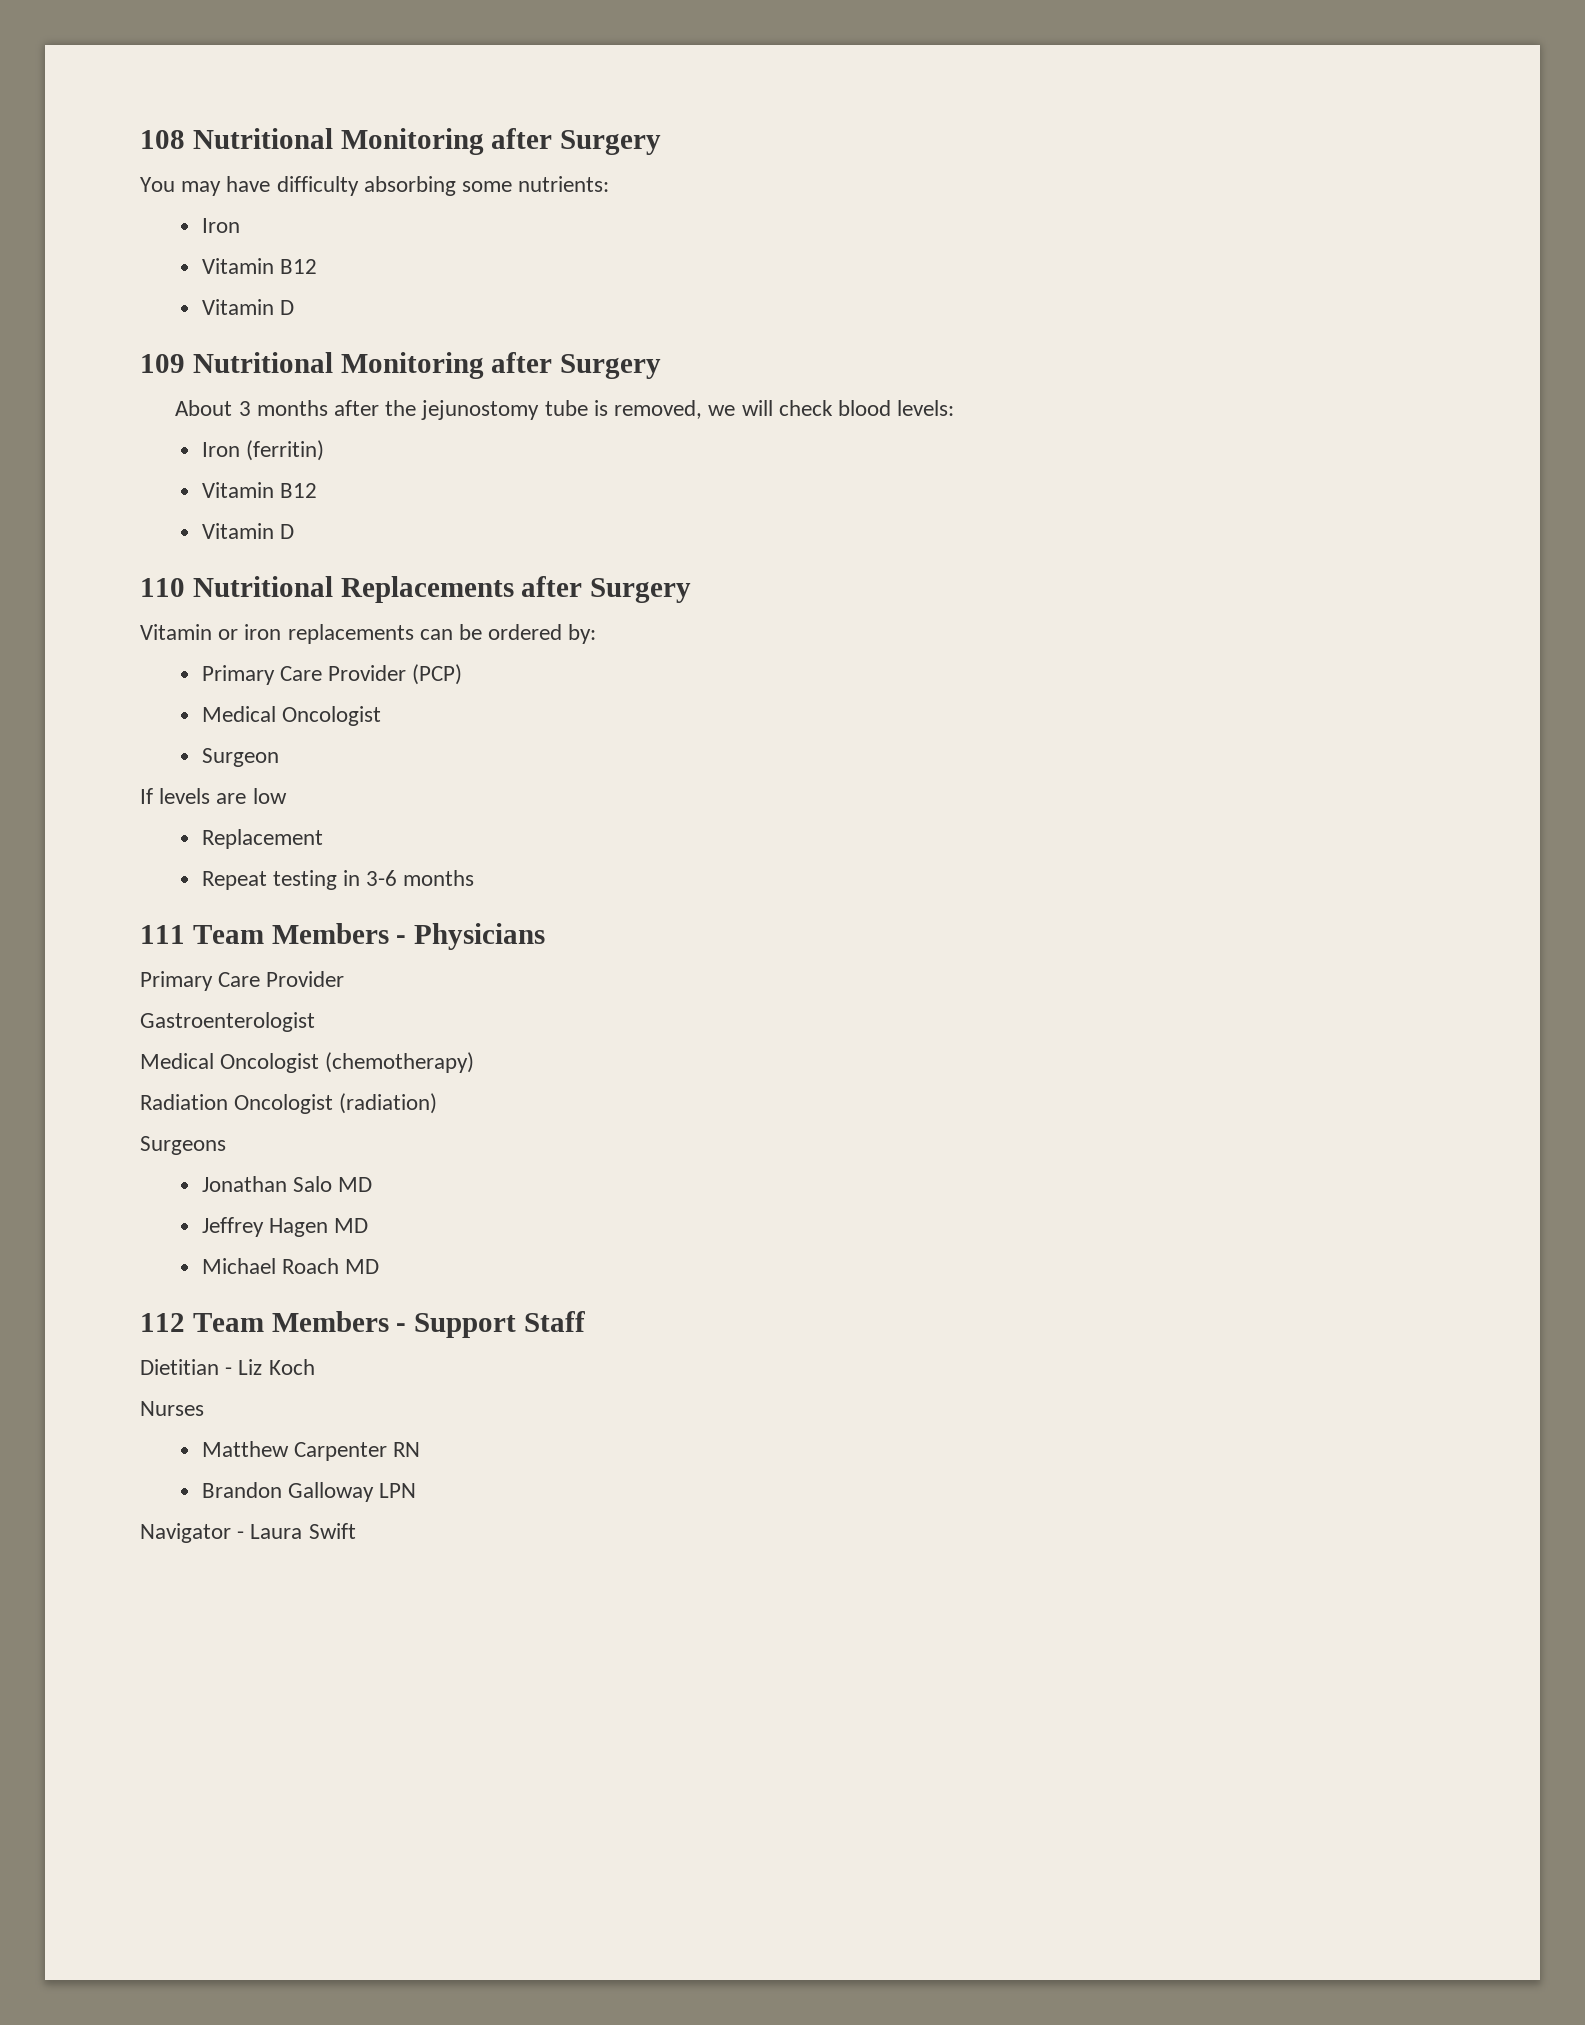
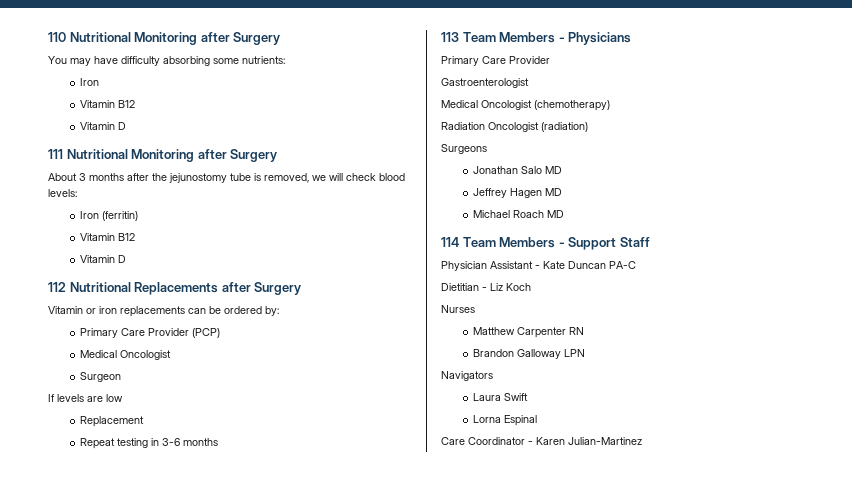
- 108 Nutritional Monitoring after Surgery
+ 110 Nutritional Monitoring after Surgery
- 109 Nutritional Monitoring after Surgery
+ 111 Nutritional Monitoring after Surgery
- 110 Nutritional Replacements after Surgery
+ 112 Nutritional Replacements after Surgery
- 111 Team Members - Physicians
+ 113 Team Members - Physicians
- 112 Team Members - Support Staff
+ 114 Team Members - Support Staff
+ Physician Assistant - Kate Duncan PA-C
- Navigator - Laura Swift
+ Navigators
+ Laura Swift
+ Lorna Espinal
+ Care Coordinator - Karen Julian-Martinez

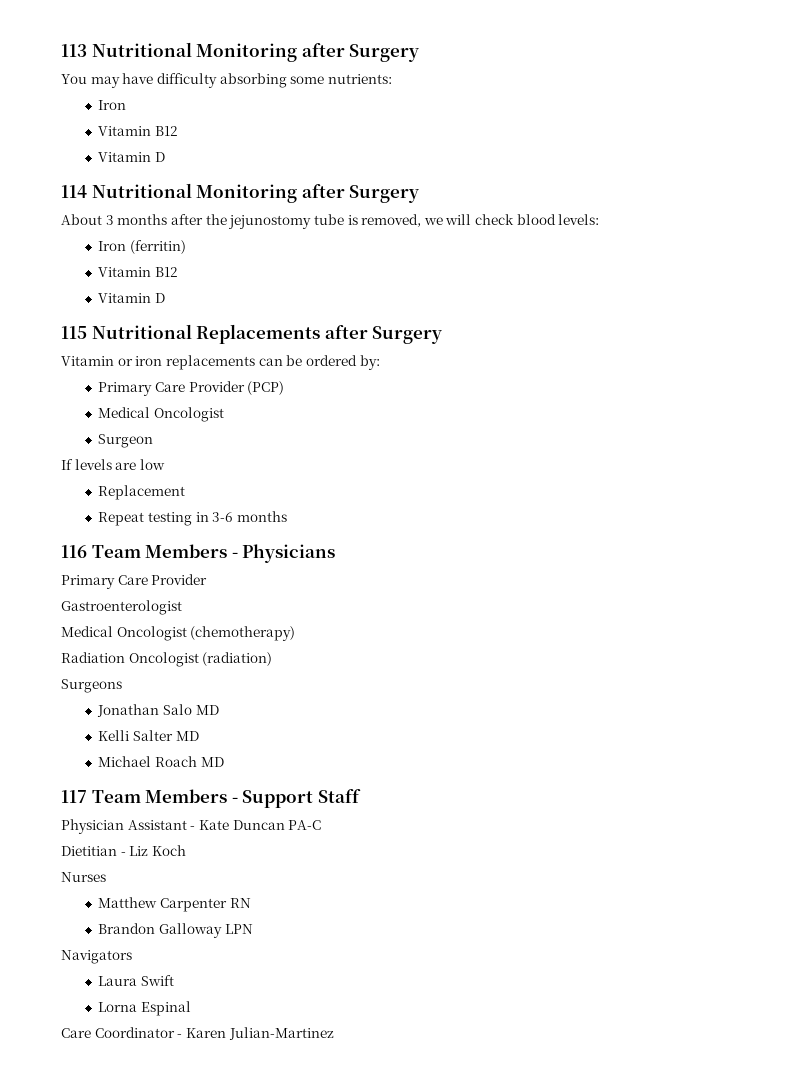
- 110 Nutritional Monitoring after Surgery
+ 113 Nutritional Monitoring after Surgery
- 111 Nutritional Monitoring after Surgery
+ 114 Nutritional Monitoring after Surgery
- 112 Nutritional Replacements after Surgery
+ 115 Nutritional Replacements after Surgery
- 113 Team Members - Physicians
+ 116 Team Members - Physicians
- Jeffrey Hagen MD
+ Kelli Salter MD
- 114 Team Members - Support Staff
+ 117 Team Members - Support Staff

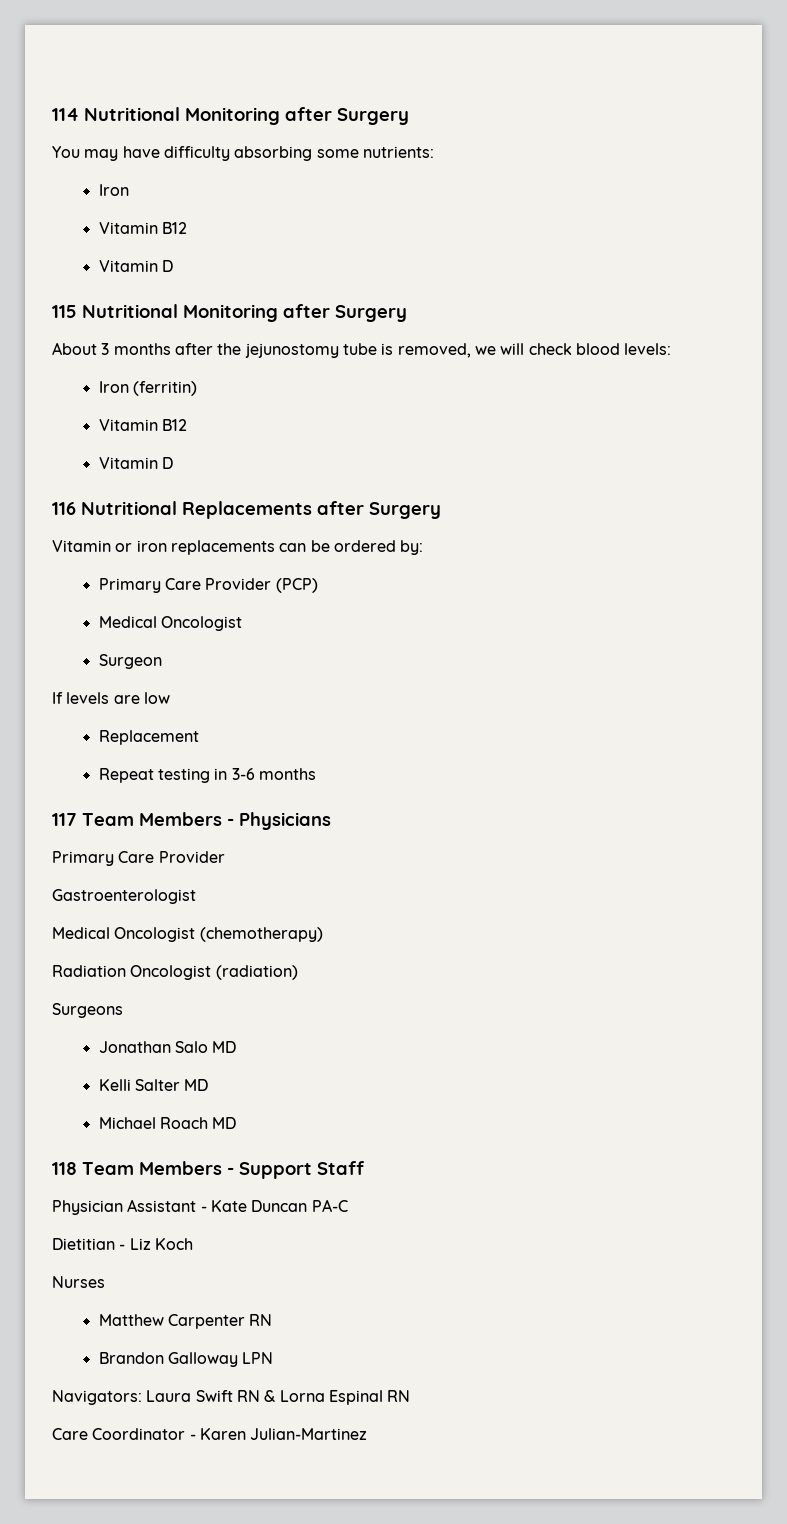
- 113 Nutritional Monitoring after Surgery
+ 114 Nutritional Monitoring after Surgery
- 114 Nutritional Monitoring after Surgery
+ 115 Nutritional Monitoring after Surgery
- 115 Nutritional Replacements after Surgery
+ 116 Nutritional Replacements after Surgery
- 116 Team Members - Physicians
+ 117 Team Members - Physicians
- 117 Team Members - Support Staff
+ 118 Team Members - Support Staff
- Navigators
- Laura Swift
- Lorna Espinal
+ Navigators: Laura Swift RN & Lorna Espinal RN

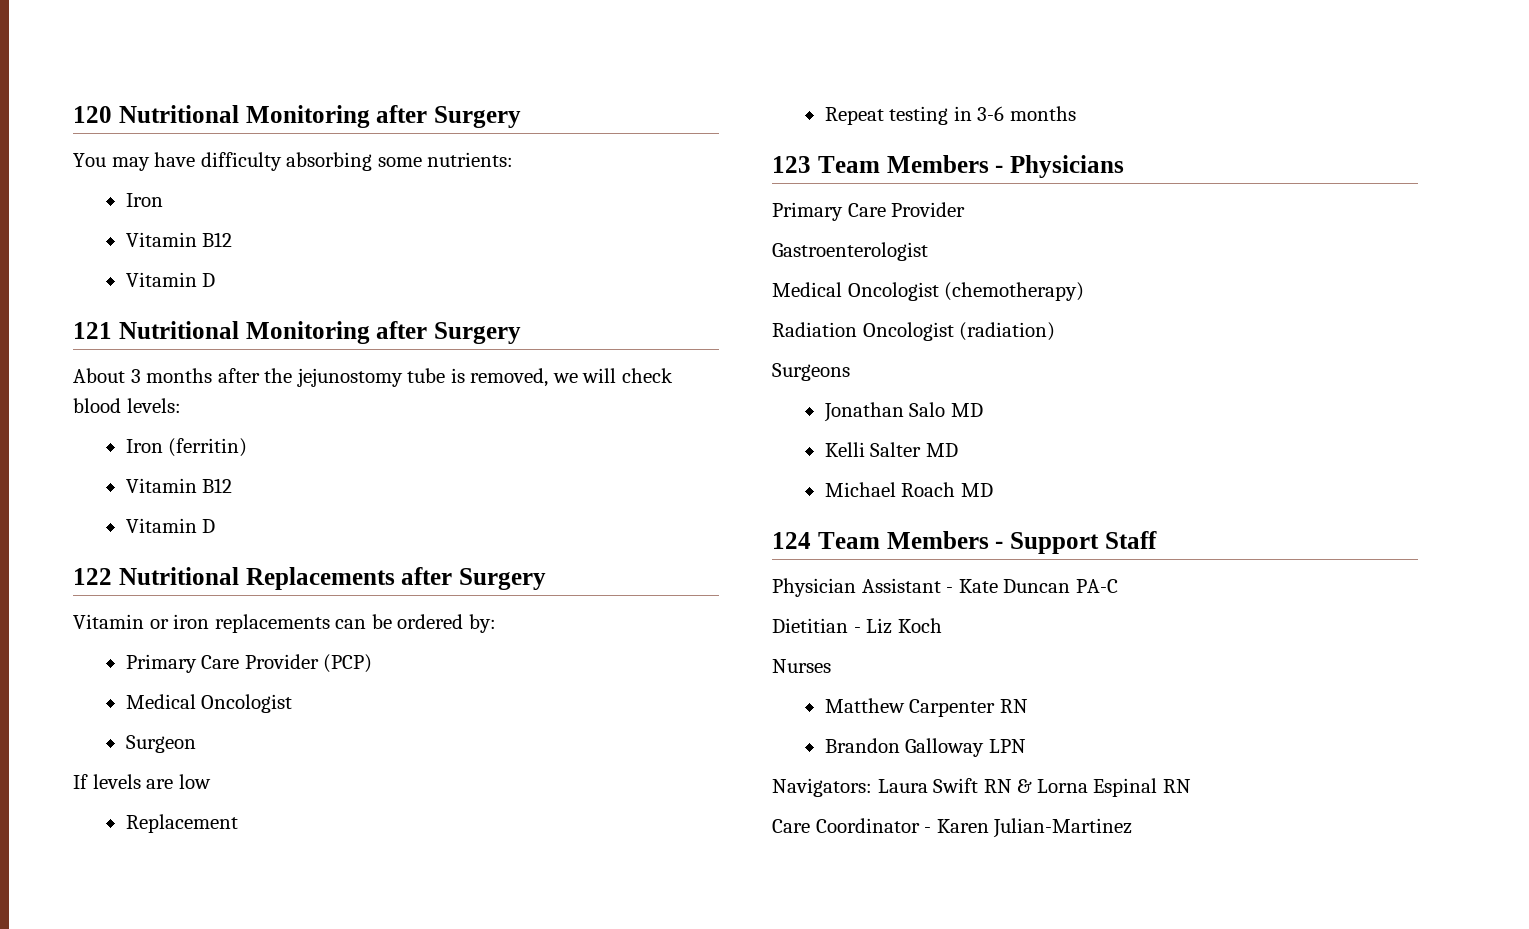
- 114 Nutritional Monitoring after Surgery
+ 120 Nutritional Monitoring after Surgery
- 115 Nutritional Monitoring after Surgery
+ 121 Nutritional Monitoring after Surgery
- 116 Nutritional Replacements after Surgery
+ 122 Nutritional Replacements after Surgery
- 117 Team Members - Physicians
+ 123 Team Members - Physicians
- 118 Team Members - Support Staff
+ 124 Team Members - Support Staff

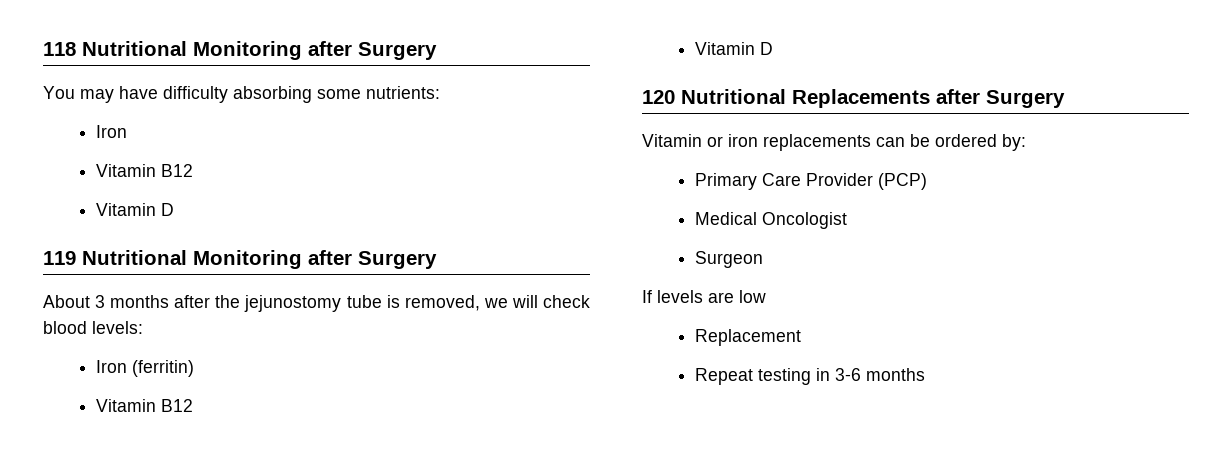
- 120 Nutritional Monitoring after Surgery
+ 118 Nutritional Monitoring after Surgery
- 121 Nutritional Monitoring after Surgery
+ 119 Nutritional Monitoring after Surgery
- 122 Nutritional Replacements after Surgery
+ 120 Nutritional Replacements after Surgery
- 123 Team Members - Physicians
- Primary Care Provider
- Gastroenterologist
- Medical Oncologist (chemotherapy)
- Radiation Oncologist (radiation)
- Surgeons
- Jonathan Salo MD
- Kelli Salter MD
- Michael Roach MD
- 124 Team Members - Support Staff
- Physician Assistant - Kate Duncan PA-C
- Dietitian - Liz Koch
- Nurses
- Matthew Carpenter RN
- Brandon Galloway LPN
- Navigators: Laura Swift RN & Lorna Espinal RN
- Care Coordinator - Karen Julian-Martinez

